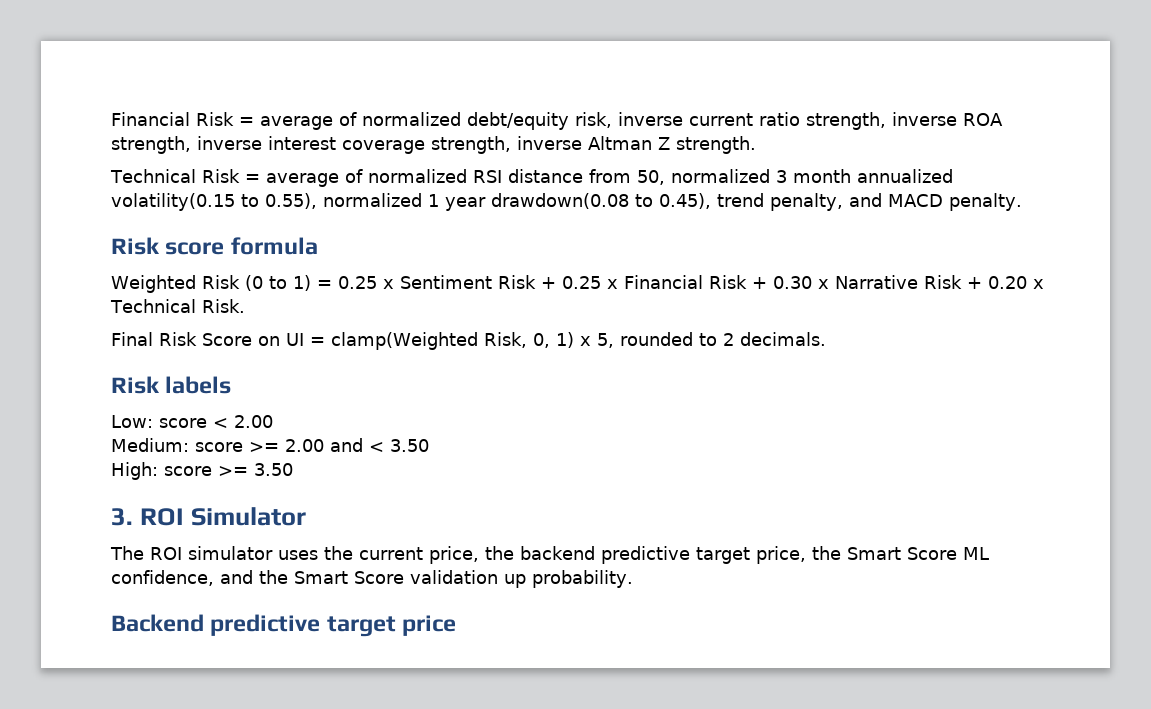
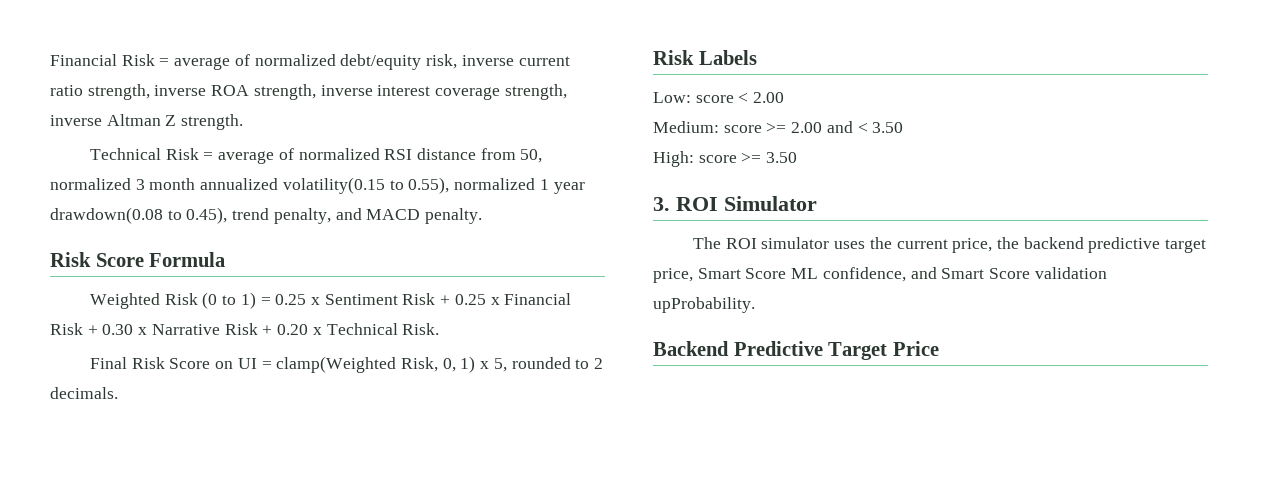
- Risk score formula
+ Risk Score Formula
- Risk labels
+ Risk Labels
- The ROI simulator uses the current price, the backend predictive target price, the Smart Score ML confidence, and the Smart Score validation up probability.
+ The ROI simulator uses the current price, the backend predictive target price, Smart Score ML confidence, and Smart Score validation upProbability.
- Backend predictive target price
+ Backend Predictive Target Price

